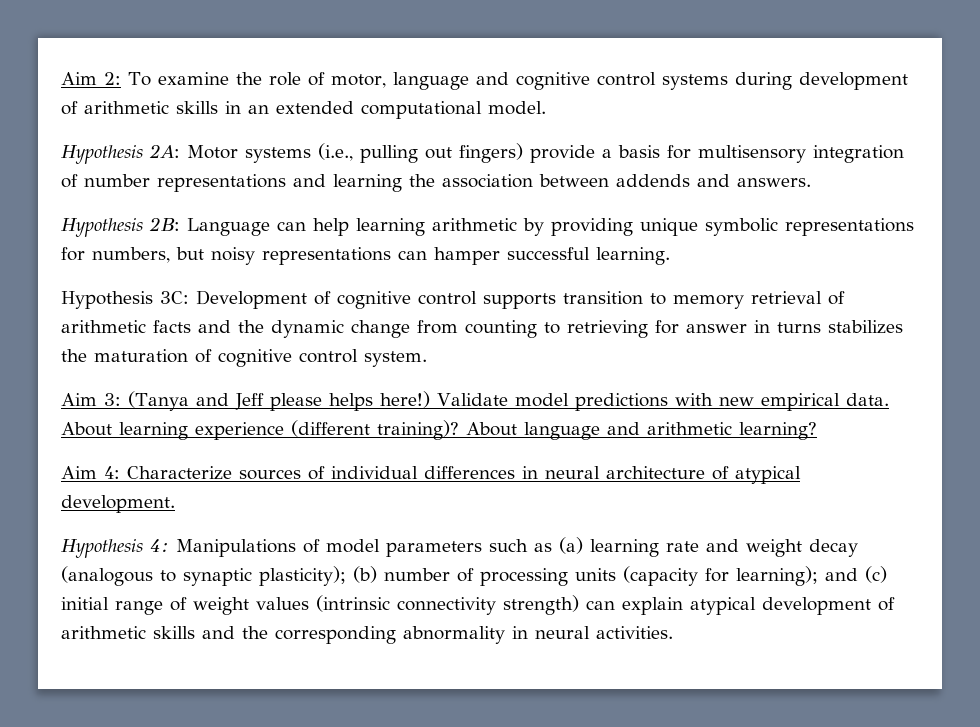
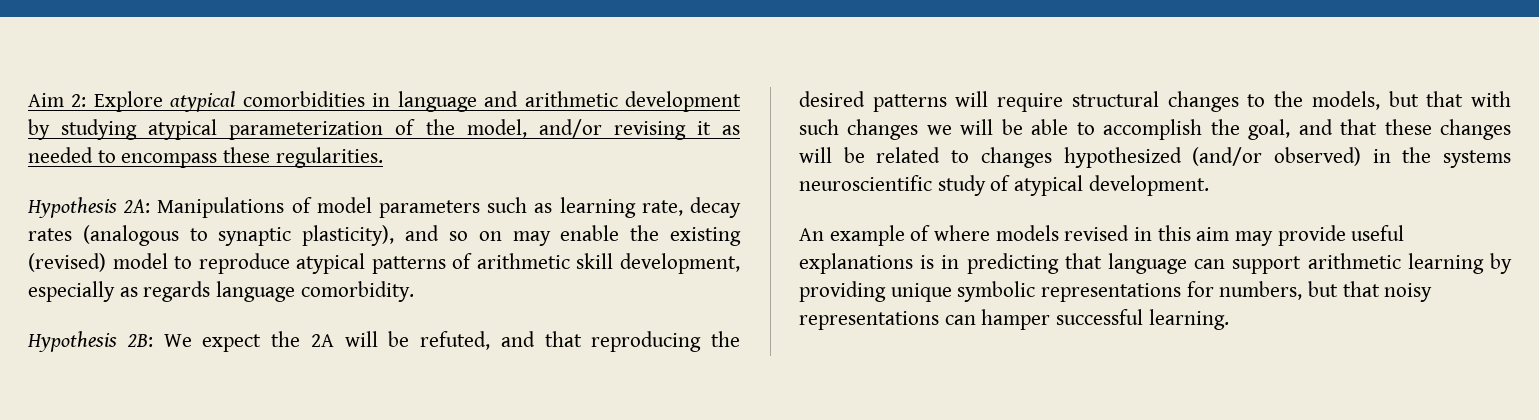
- Aim 2: To examine the role of motor, language and cognitive control systems during development of arithmetic skills in an extended computational model.
- Hypothesis 2A: Motor systems (i.e., pulling out fingers) provide a basis for multisensory integration of number representations and learning the association between addends and answers.
- Hypothesis 2B: Language can help learning arithmetic by providing unique symbolic representations for numbers, but noisy representations can hamper successful learning.
+ Aim 2: Explore atypical comorbidities in language and arithmetic development by studying atypical parameterization of the model, and/or revising it as needed to encompass these regularities.
+ Hypothesis 2A: Manipulations of model parameters such as learning rate, decay rates (analogous to synaptic plasticity), and so on may enable the existing (revised) model to reproduce atypical patterns of arithmetic skill development, especially as regards language comorbidity.
+ Hypothesis 2B: We expect the 2A will be refuted, and that reproducing the desired patterns will require structural changes to the models, but that with such changes we will be able to accomplish the goal, and that these changes will be related to changes hypothesized (and/or observed) in the systems neuroscientific study of atypical development.
+ An example of where models revised in this aim may provide useful explanations is in predicting that language can support arithmetic learning by providing unique symbolic representations for numbers, but that noisy representations can hamper successful learning.
- Hypothesis 3C: Development of cognitive control supports transition to memory retrieval of arithmetic facts and the dynamic change from counting to retrieving for answer in turns stabilizes the maturation of cognitive control system.
- Aim 3: (Tanya and Jeff please helps here!) Validate model predictions with new empirical data. About learning experience (different training)? About language and arithmetic learning?
- Aim 4: Characterize sources of individual differences in neural architecture of atypical development.
- Hypothesis 4: Manipulations of model parameters such as (a) learning rate and weight decay (analogous to synaptic plasticity); (b) number of processing units (capacity for learning); and (c) initial range of weight values (intrinsic connectivity strength) can explain atypical development of arithmetic skills and the corresponding abnormality in neural activities.

